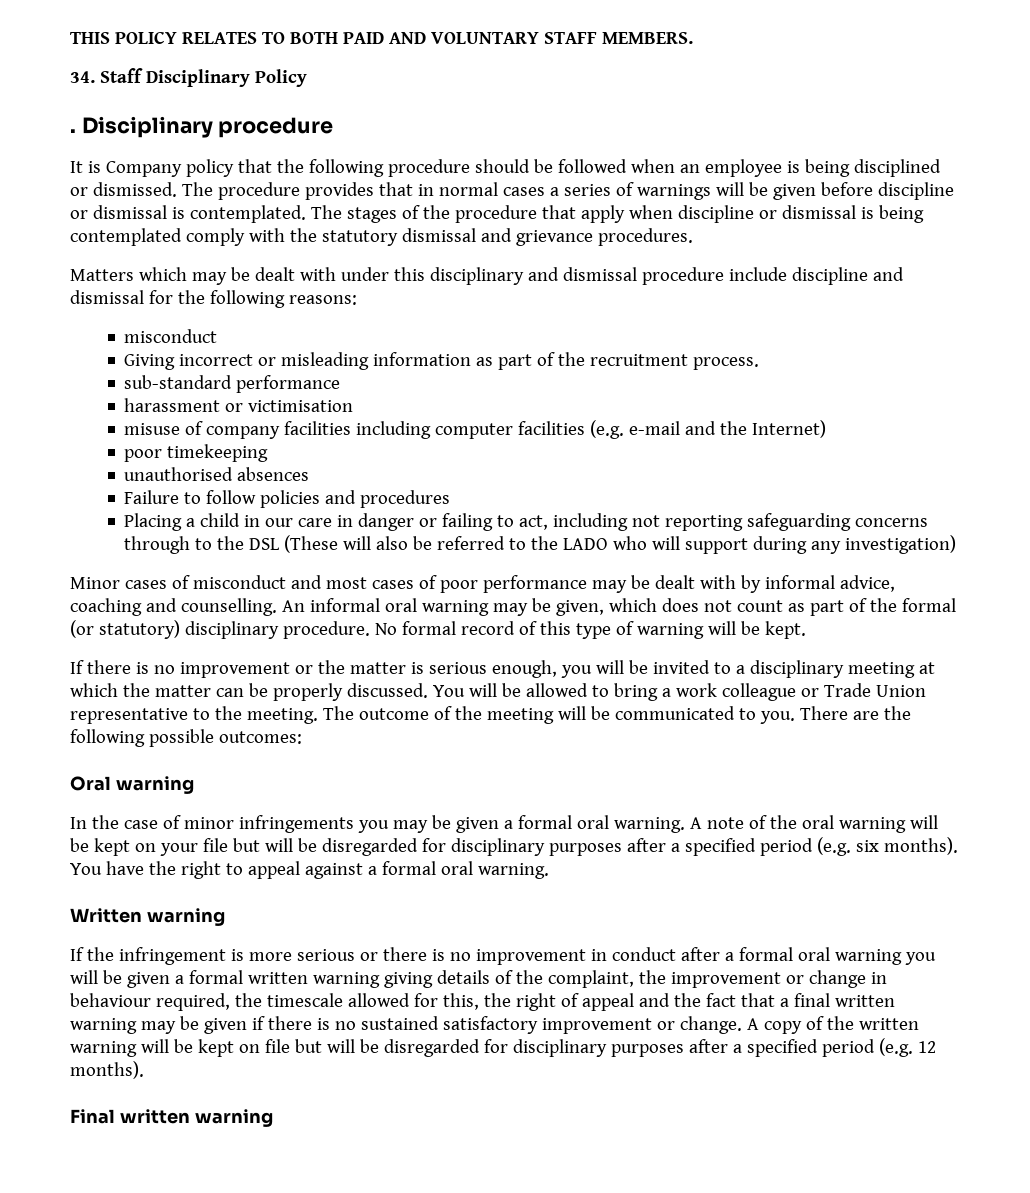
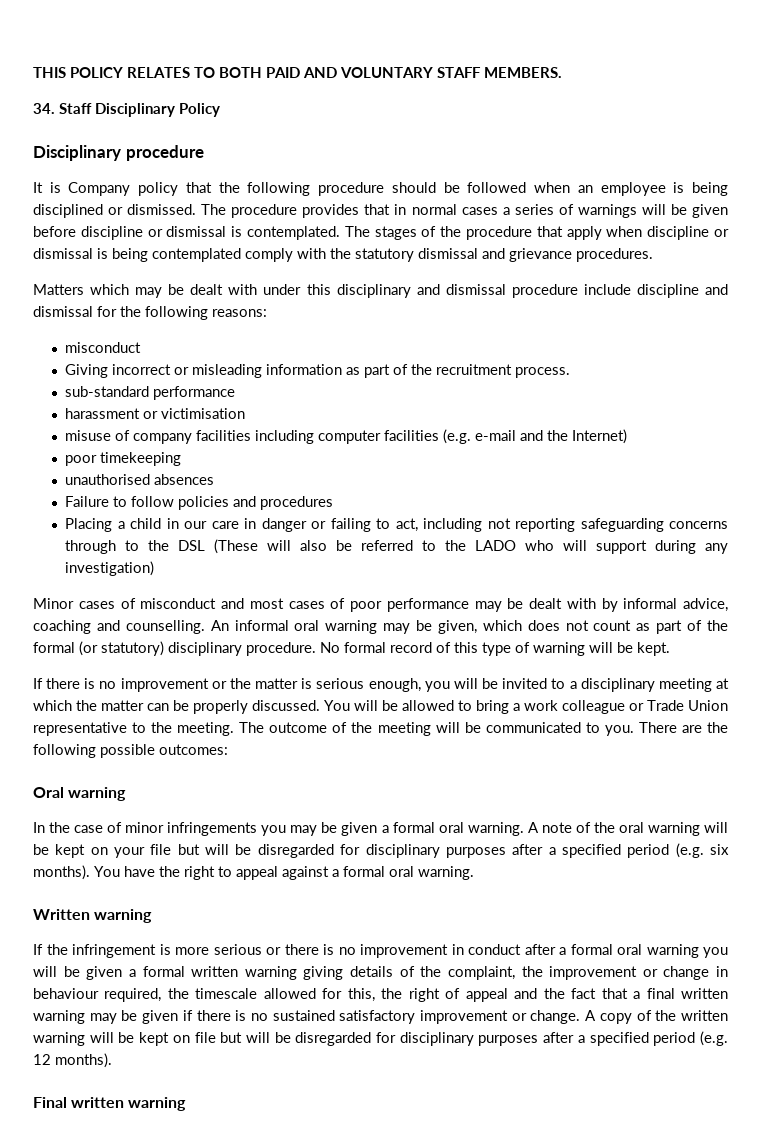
- .

